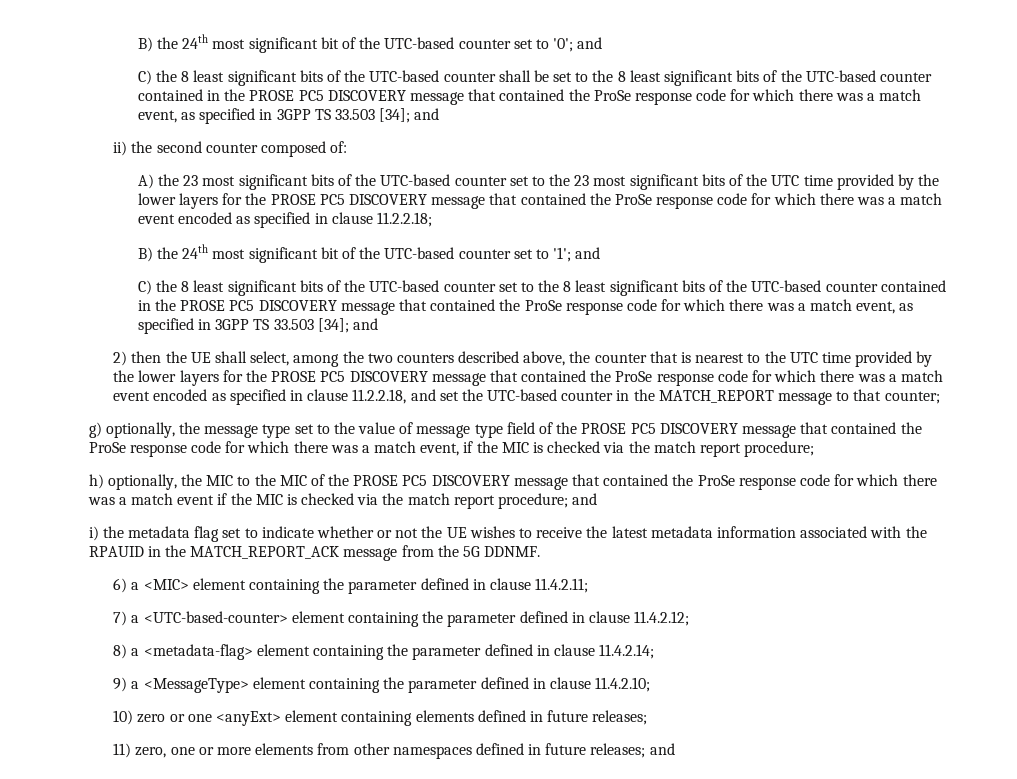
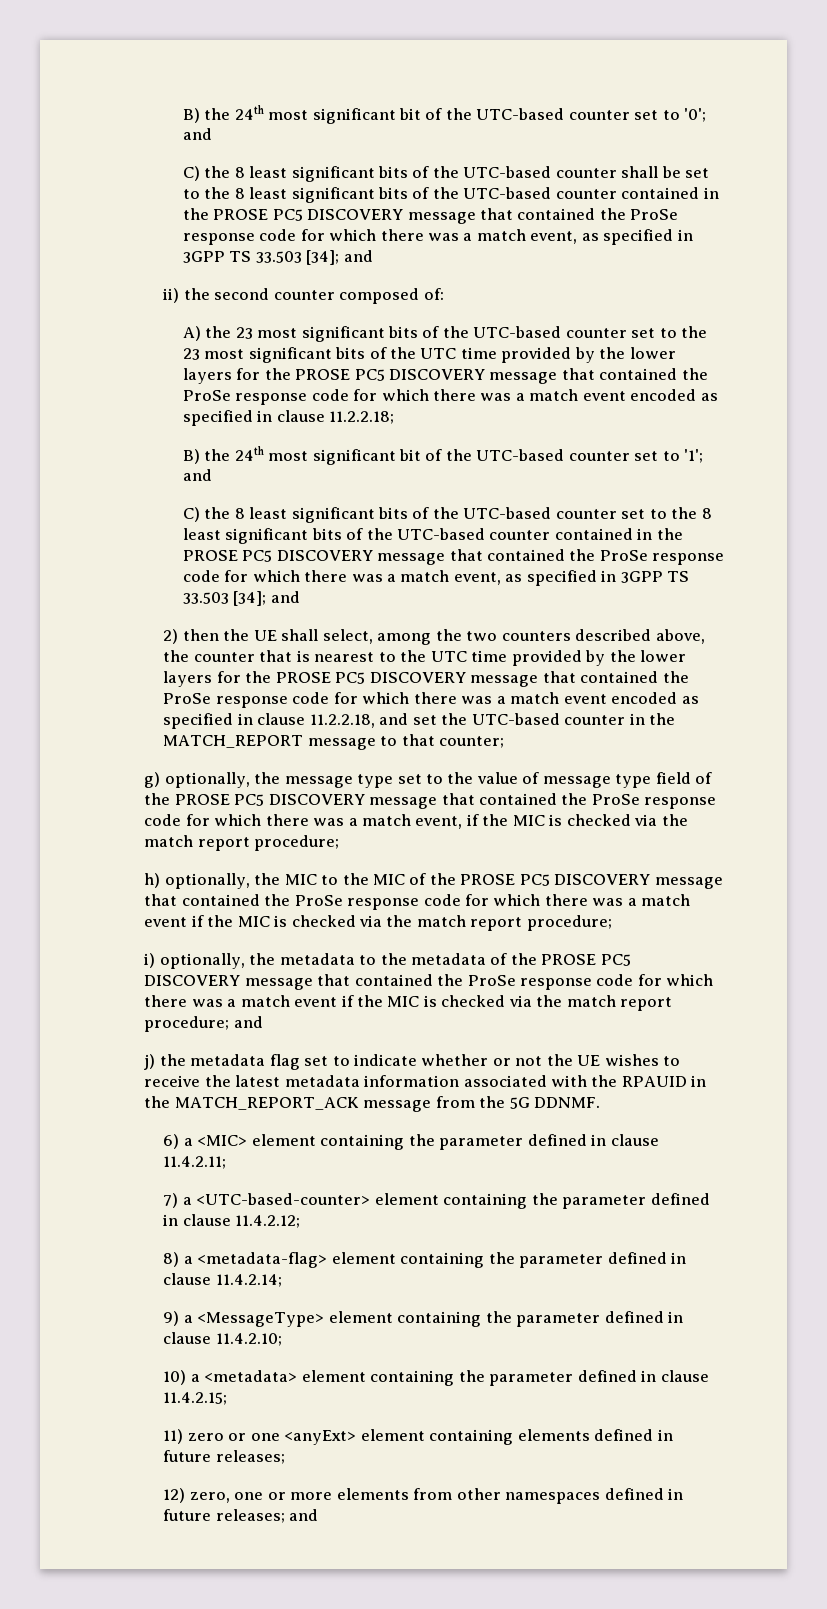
- h) optionally, the MIC to the MIC of the PROSE PC5 DISCOVERY message that contained the ProSe response code for which there was a match event if the MIC is checked via the match report procedure; and
- i) the metadata flag set to indicate whether or not the UE wishes to receive the latest metadata information associated with the RPAUID in the MATCH_REPORT_ACK message from the 5G DDNMF.
+ h) optionally, the MIC to the MIC of the PROSE PC5 DISCOVERY message that contained the ProSe response code for which there was a match event if the MIC is checked via the match report procedure;
+ i) optionally, the metadata to the metadata of the PROSE PC5 DISCOVERY message that contained the ProSe response code for which there was a match event if the MIC is checked via the match report procedure; and
+ j) the metadata flag set to indicate whether or not the UE wishes to receive the latest metadata information associated with the RPAUID in the MATCH_REPORT_ACK message from the 5G DDNMF.
- 10) zero or one <anyExt> element containing elements defined in future releases;
+ 10) a <metadata> element containing the parameter defined in clause 11.4.2.15;
+ 11) zero or one <anyExt> element containing elements defined in future releases;
- 11) zero, one or more elements from other namespaces defined in future releases; and
+ 12) zero, one or more elements from other namespaces defined in future releases; and

